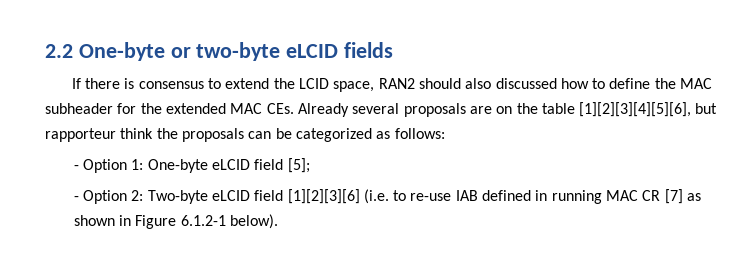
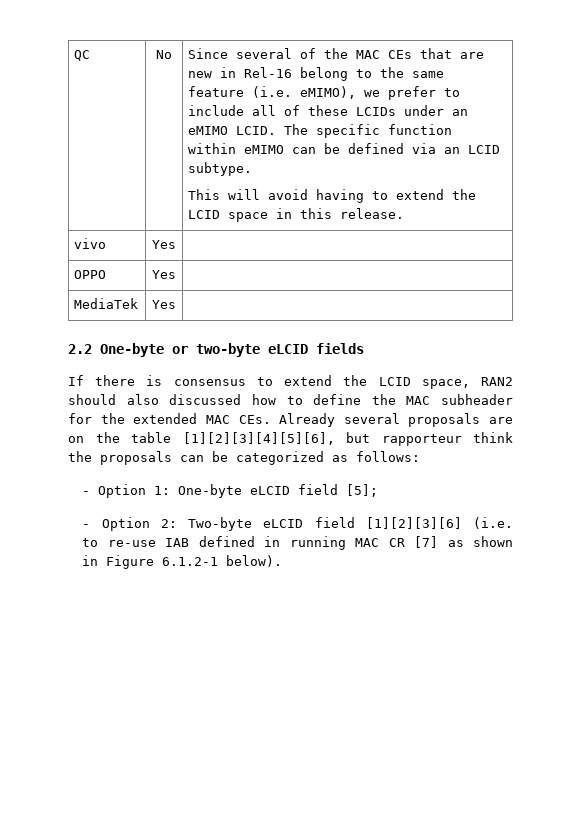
+ QC | No | Since several of the MAC CEs that are new in Rel-16 belong to the same feature (i.e. eMIMO), we prefer to include all of these LCIDs under an eMIMO LCID. The specific function within eMIMO can be defined via an LCID subtype.
+ This will avoid having to extend the LCID space in this release.
+ vivo | Yes |
+ OPPO | Yes |
+ MediaTek | Yes |

